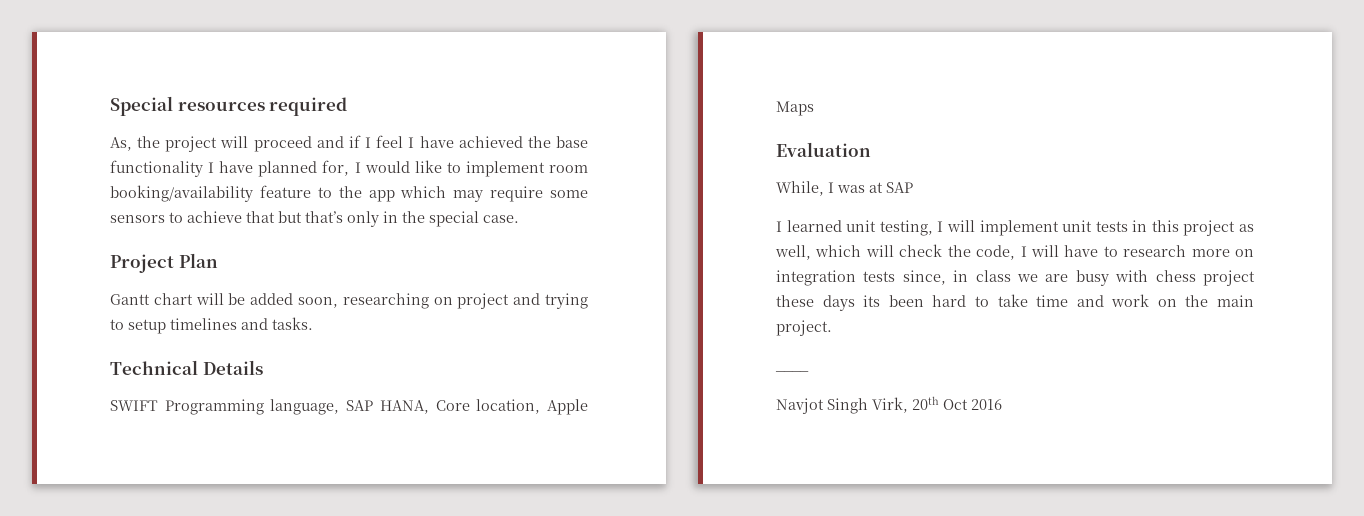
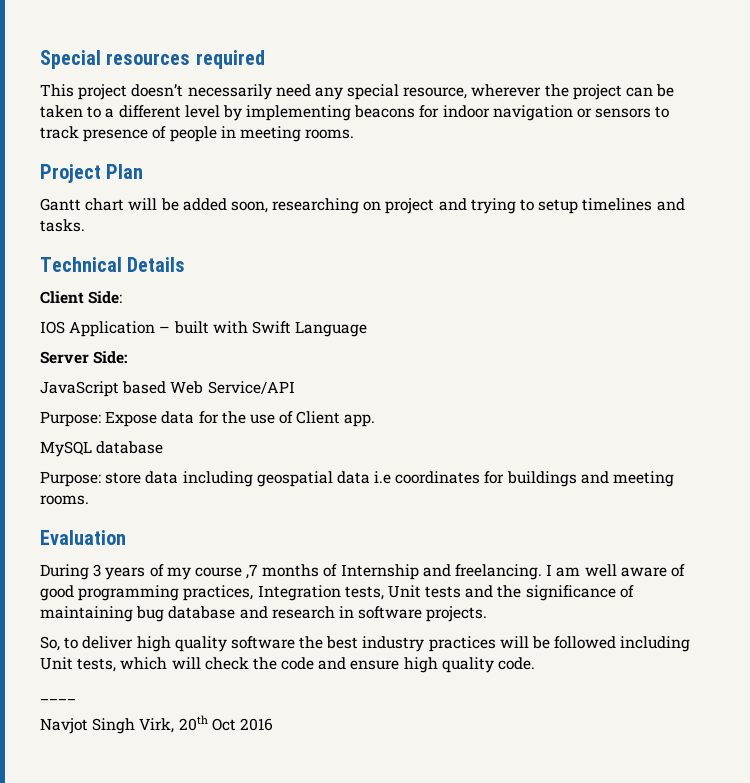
- As, the project will proceed and if I feel I have achieved the base functionality I have planned for, I would like to implement room booking/availability feature to the app which may require some sensors to achieve that but that’s only in the special case.
+ This project doesn’t necessarily need any special resource, wherever the project can be taken to a different level by implementing beacons for indoor navigation or sensors to track presence of people in meeting rooms.
- SWIFT Programming language, SAP HANA, Core location, Apple Maps
+ Client Side:
+ IOS Application – built with Swift Language
+ Server Side:
+ JavaScript based Web Service/API
+ Purpose: Expose data for the use of Client app.
+ MySQL database
+ Purpose: store data including geospatial data i.e coordinates for buildings and meeting rooms.
  Evaluation
- While, I was at SAP
- I learned unit testing, I will implement unit tests in this project as well, which will check the code, I will have to research more on integration tests since, in class we are busy with chess project these days its been hard to take time and work on the main project.
+ During 3 years of my course ,7 months of Internship and freelancing. I am well aware of good programming practices, Integration tests, Unit tests and the significance of maintaining bug database and research in software projects.
+ So, to deliver high quality software the best industry practices will be followed including Unit tests, which will check the code and ensure high quality code.

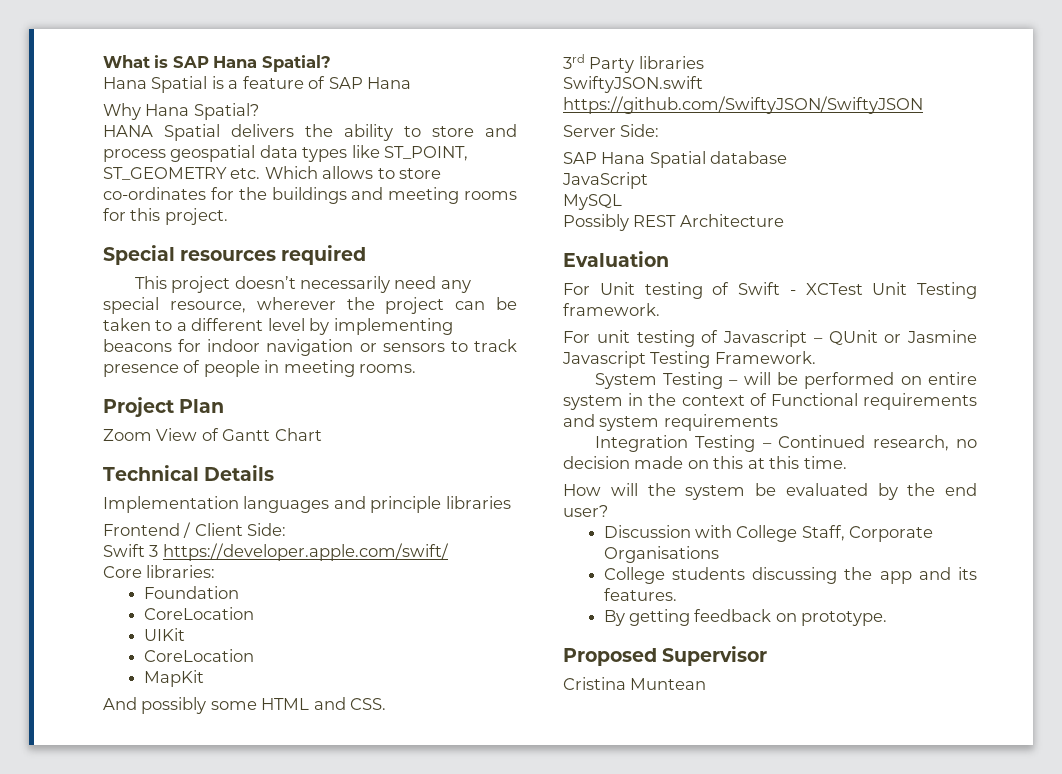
+ What is SAP Hana Spatial?
+ Hana Spatial is a feature of SAP Hana
+ Why Hana Spatial?
+ HANA Spatial delivers the ability to store and process geospatial data types like ST_POINT, ST_GEOMETRY etc. Which allows to store co-ordinates for the buildings and meeting rooms for this project.
- Gantt chart will be added soon, researching on project and trying to setup timelines and tasks.
+ Zoom View of Gantt Chart
  Technical Details
- Client Side:
- IOS Application – built with Swift Language
+ Implementation languages and principle libraries
+ Frontend / Client Side:
+ Swift 3 https://developer.apple.com/swift/
+ Core libraries:
+ Foundation
+ CoreLocation
+ UIKit
+ CoreLocation
+ MapKit
+ And possibly some HTML and CSS.
+ 3rd Party libraries
+ SwiftyJSON.swift https://github.com/SwiftyJSON/SwiftyJSON
  Server Side:
- JavaScript based Web Service/API
- Purpose: Expose data for the use of Client app.
- MySQL database
- Purpose: store data including geospatial data i.e coordinates for buildings and meeting rooms.
+ SAP Hana Spatial database
+ JavaScript
+ MySQL
+ Possibly REST Architecture
  Evaluation
- During 3 years of my course ,7 months of Internship and freelancing. I am well aware of good programming practices, Integration tests, Unit tests and the significance of maintaining bug database and research in software projects.
- So, to deliver high quality software the best industry practices will be followed including Unit tests, which will check the code and ensure high quality code.
- ____
- Navjot Singh Virk, 20th Oct 2016
+ For Unit testing of Swift - XCTest Unit Testing framework.
+ For unit testing of Javascript – QUnit or Jasmine Javascript Testing Framework.
+ System Testing – will be performed on entire system in the context of Functional requirements and system requirements
+ Integration Testing – Continued research, no decision made on this at this time.
+ How will the system be evaluated by the end user?
+ Discussion with College Staff, Corporate Organisations
+ College students discussing the app and its features.
+ By getting feedback on prototype.
+ Proposed Supervisor
+ Cristina Muntean

